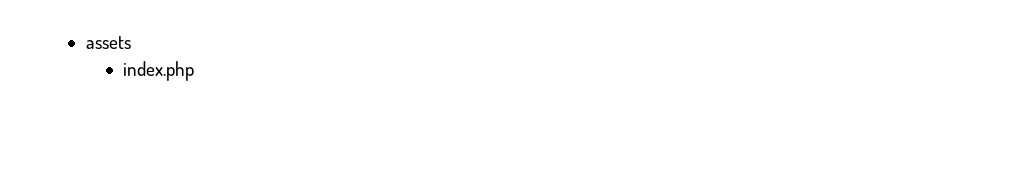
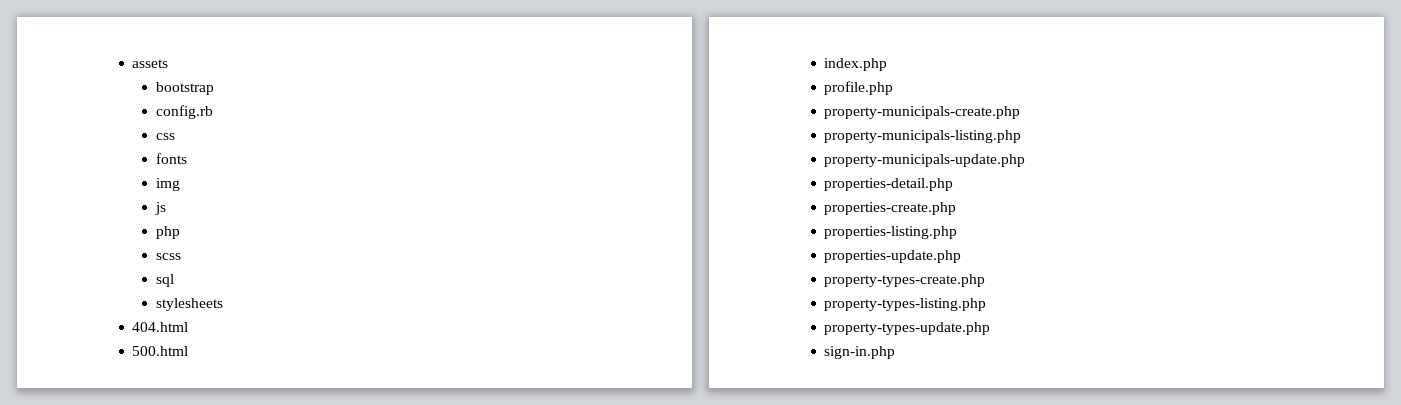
+ bootstrap
+ config.rb
+ css
+ fonts
+ img
+ js
+ php
+ scss
+ sql
+ stylesheets
+ 404.html
+ 500.html
  index.php
+ profile.php
+ property-municipals-create.php
+ property-municipals-listing.php
+ property-municipals-update.php
+ properties-detail.php
+ properties-create.php
+ properties-listing.php
+ properties-update.php
+ property-types-create.php
+ property-types-listing.php
+ property-types-update.php
+ sign-in.php

